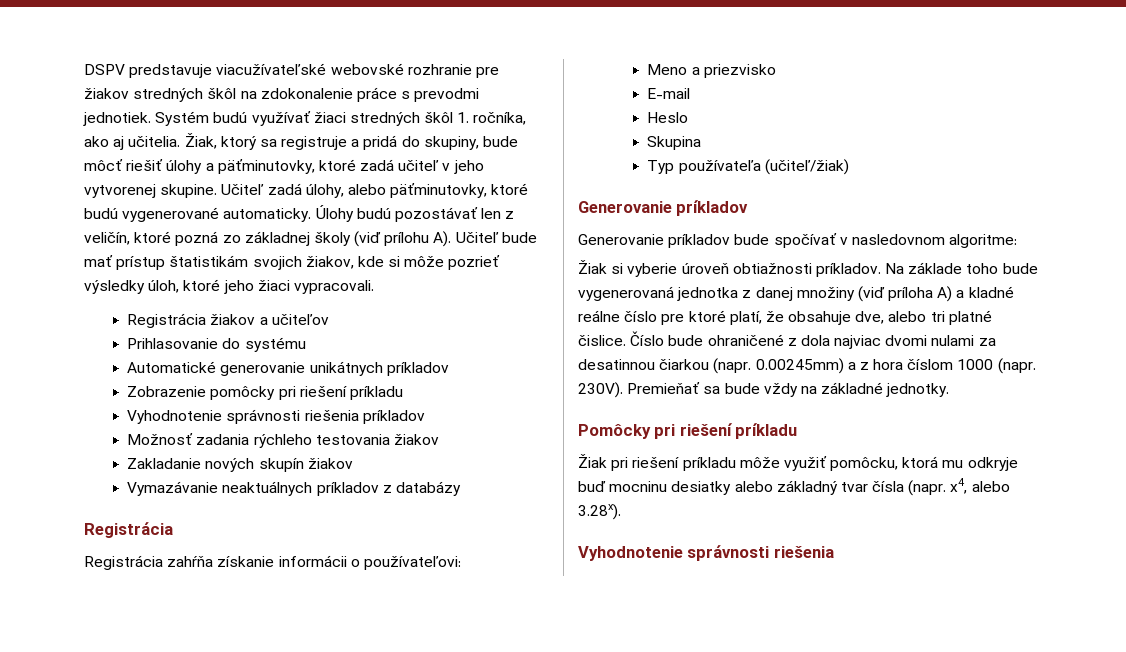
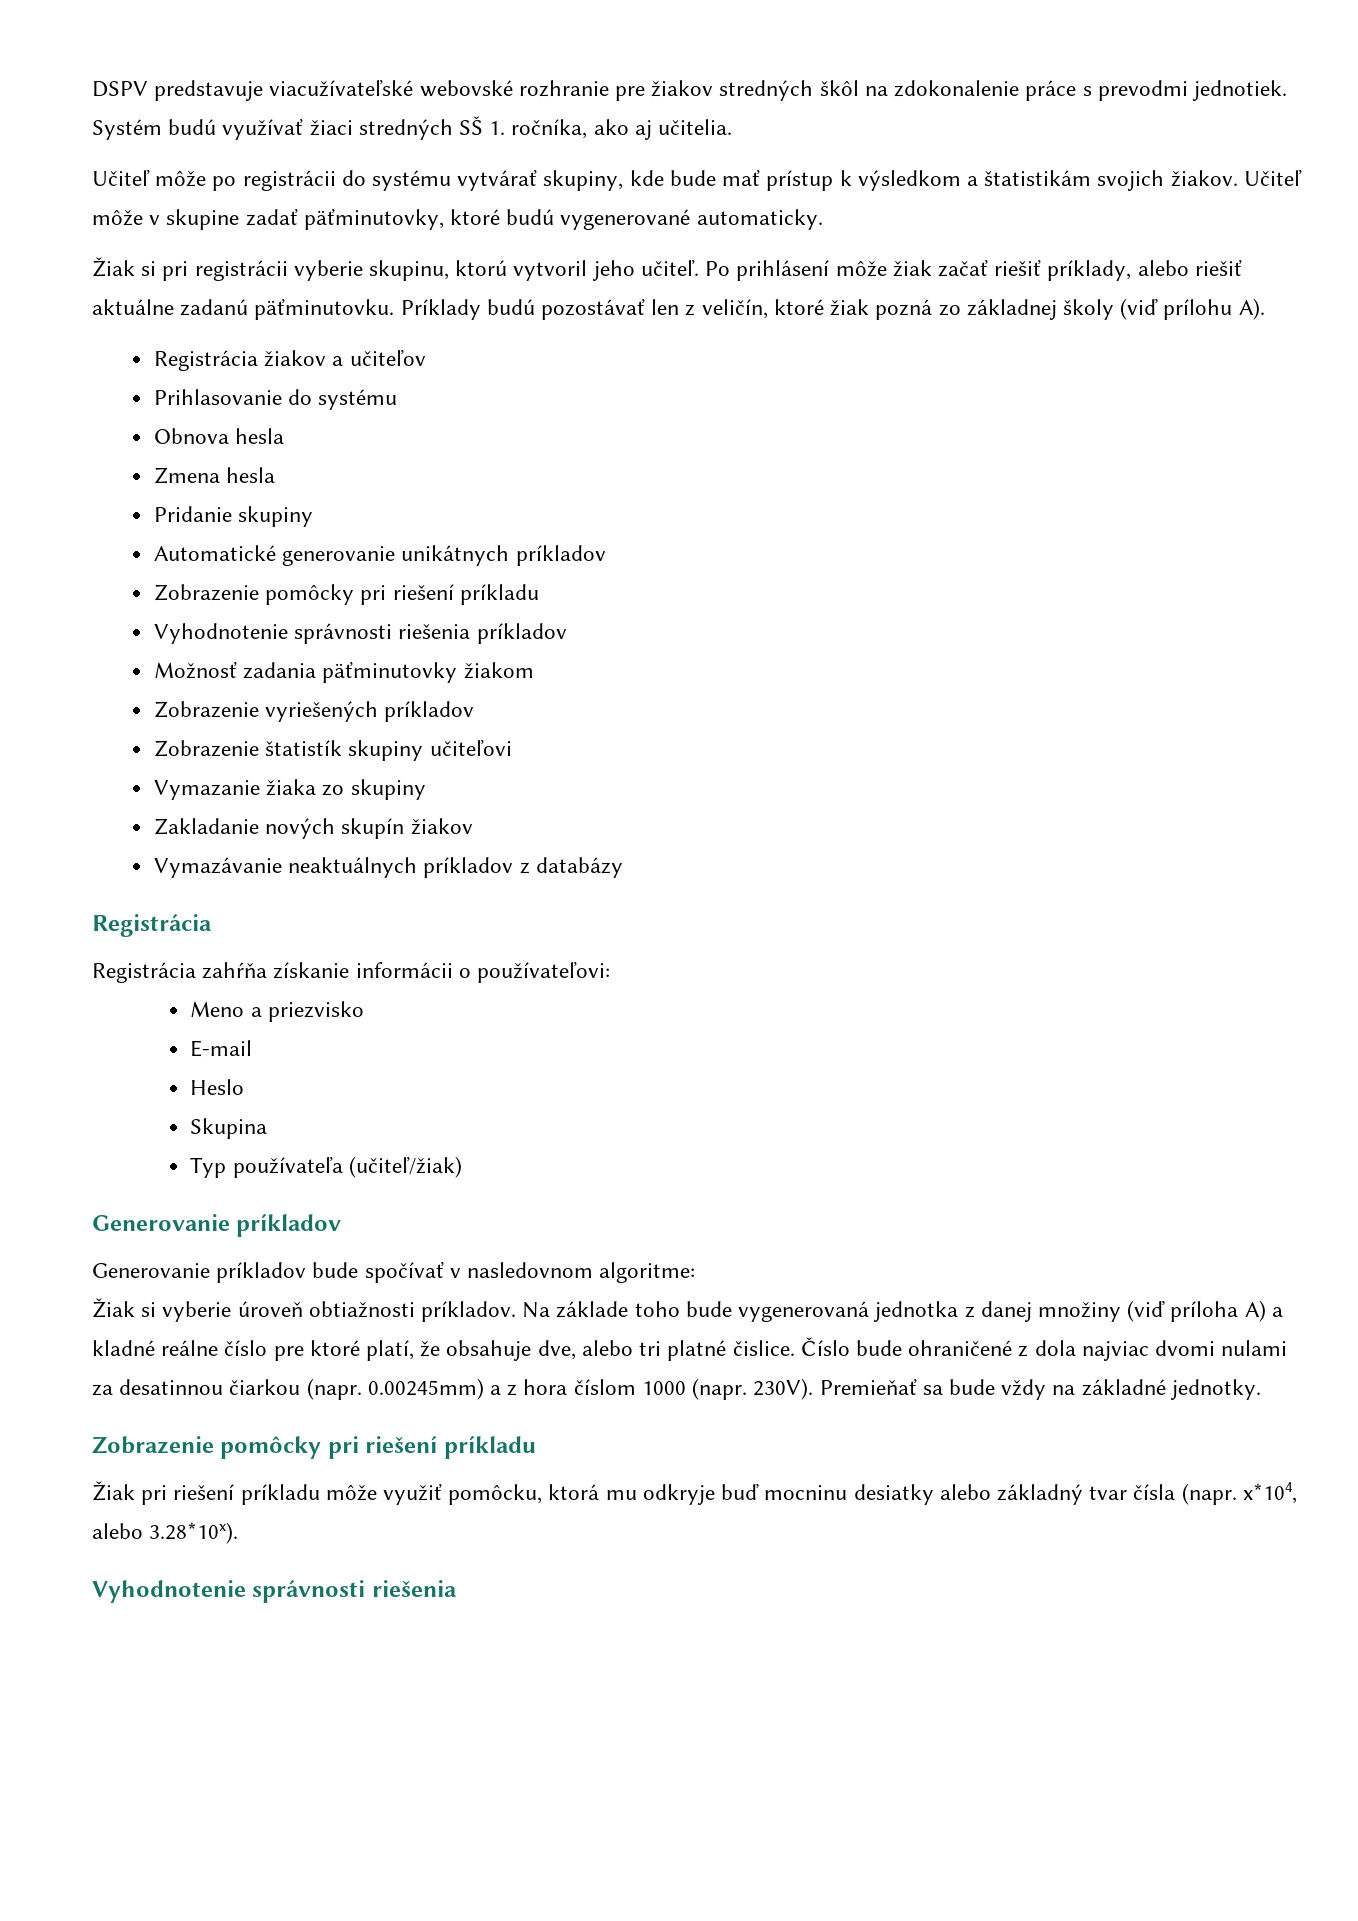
- Systém budú využívať žiaci stredných škôl 1. ročníka, ako aj učitelia. Žiak, ktorý sa registruje a pridá do skupiny, bude môcť riešiť úlohy a päťminutovky, ktoré zadá učiteľ v jeho vytvorenej skupine. Učiteľ zadá úlohy, alebo päťminutovky, ktoré budú vygenerované automaticky. Úlohy budú pozostávať len z veličín, ktoré pozná zo základnej školy (viď prílohu A). Učiteľ bude mať prístup štatistikám svojich žiakov, kde si môže pozrieť výsledky úloh, ktoré jeho žiaci vypracovali.
+ Systém budú využívať žiaci stredných SŠ 1. ročníka, ako aj učitelia.
+ Učiteľ môže po registrácii do systému vytvárať skupiny, kde bude mať prístup k výsledkom a štatistikám svojich žiakov. Učiteľ môže v skupine zadať päťminutovky, ktoré budú vygenerované automaticky.
+ Žiak si pri registrácii vyberie skupinu, ktorú vytvoril jeho učiteľ. Po prihlásení môže žiak začať riešiť príklady, alebo riešiť aktuálne zadanú päťminutovku. Príklady budú pozostávať len z veličín, ktoré žiak pozná zo základnej školy (viď prílohu A).
+ Obnova hesla
+ Zmena hesla
+ Pridanie skupiny
- Možnosť zadania rýchleho testovania žiakov
+ Možnosť zadania päťminutovky žiakom
+ Zobrazenie vyriešených príkladov
+ Zobrazenie štatistík skupiny učiteľovi
+ Vymazanie žiaka zo skupiny
  Premieňať sa bude vždy na základné jednotky.
- Pomôcky pri riešení príkladu
+ Zobrazenie pomôcky pri riešení príkladu
- Žiak pri riešení príkladu môže využiť pomôcku, ktorá mu odkryje buď mocninu desiatky alebo základný tvar čísla (napr. x4, alebo 3.28x).
+ Žiak pri riešení príkladu môže využiť pomôcku, ktorá mu odkryje buď mocninu desiatky alebo základný tvar čísla (napr. x*104, alebo 3.28*10x).

